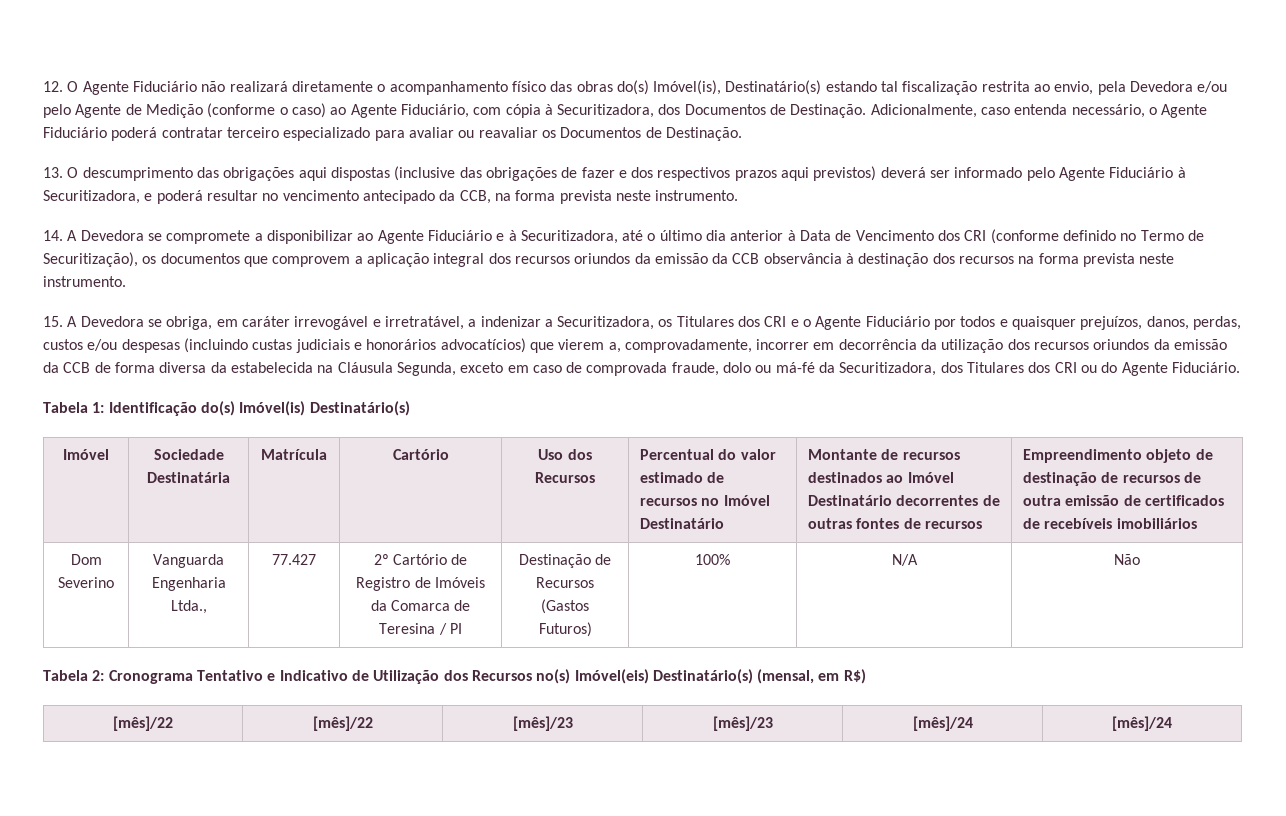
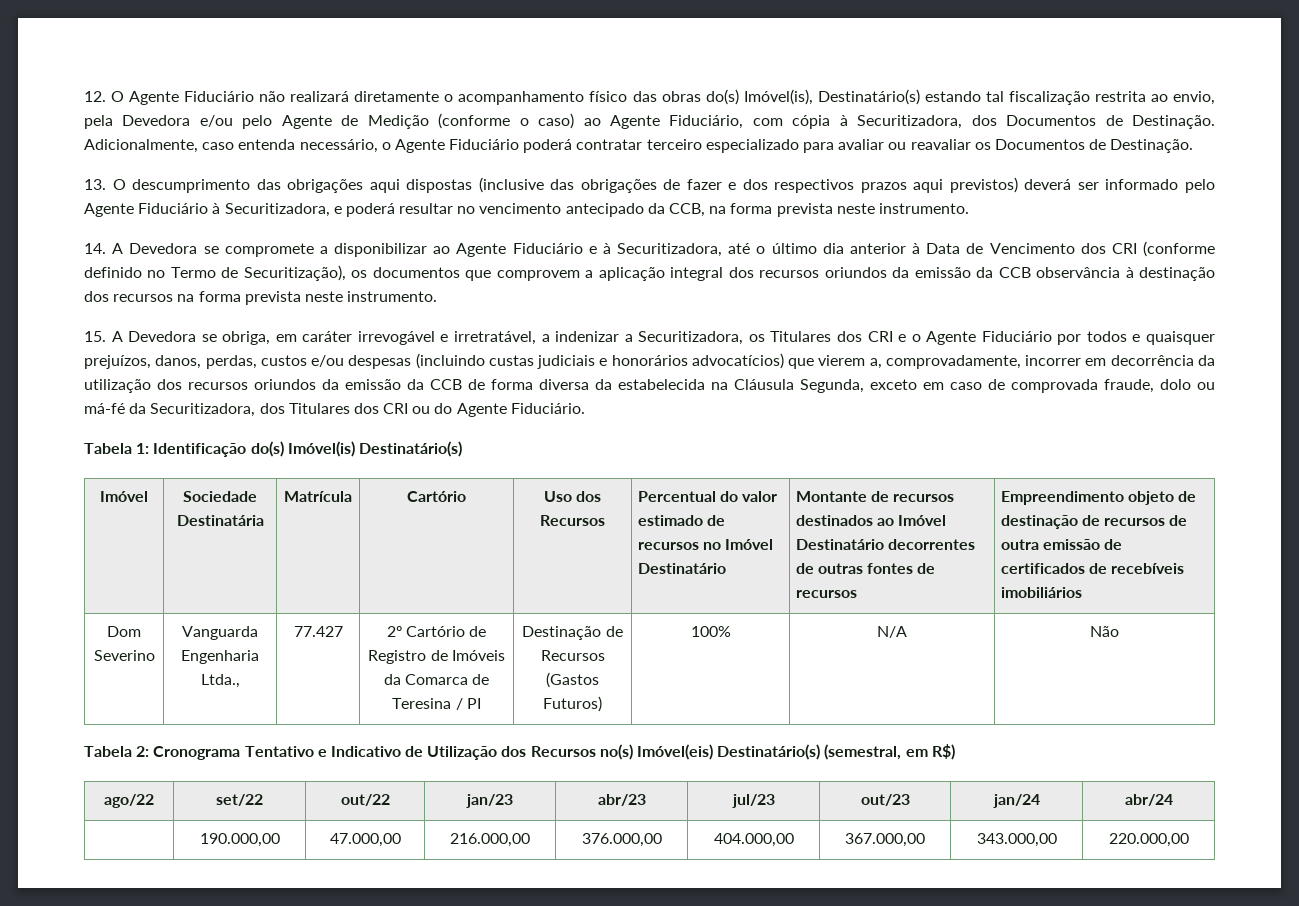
- Tabela 2: Cronograma Tentativo e Indicativo de Utilização dos Recursos no(s) Imóvel(eis) Destinatário(s) (mensal, em R$)
+ Tabela 2: Cronograma Tentativo e Indicativo de Utilização dos Recursos no(s) Imóvel(eis) Destinatário(s) (semestral, em R$)
- [mês]/22 | [mês]/22 | [mês]/23 | [mês]/23 | [mês]/24 | [mês]/24
+ ago/22 | set/22 | out/22 | jan/23 | abr/23 | jul/23 | out/23 | jan/24 | abr/24
+ | 190.000,00 | 47.000,00 | 216.000,00 | 376.000,00 | 404.000,00 | 367.000,00 | 343.000,00 | 220.000,00

